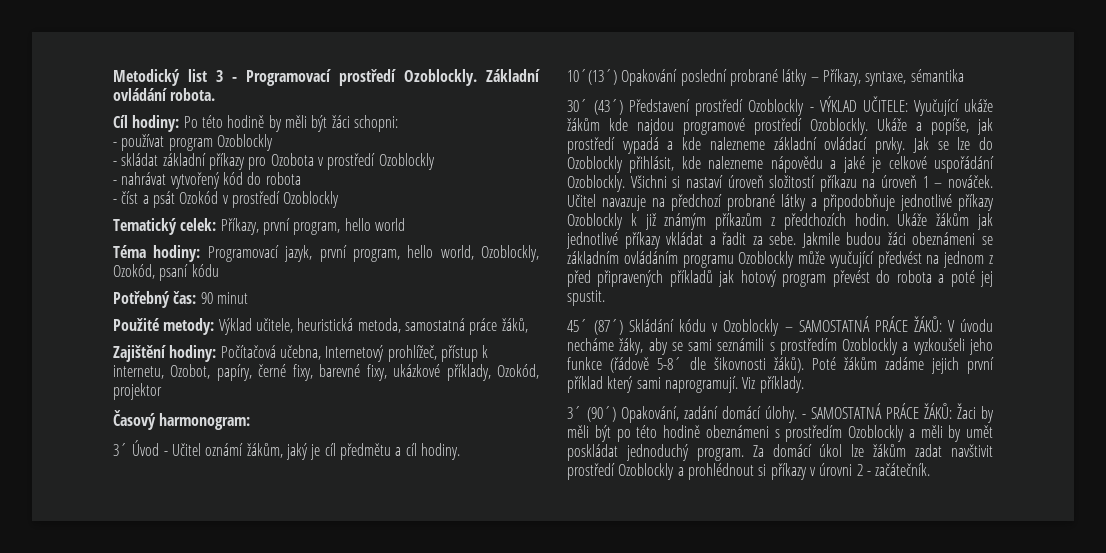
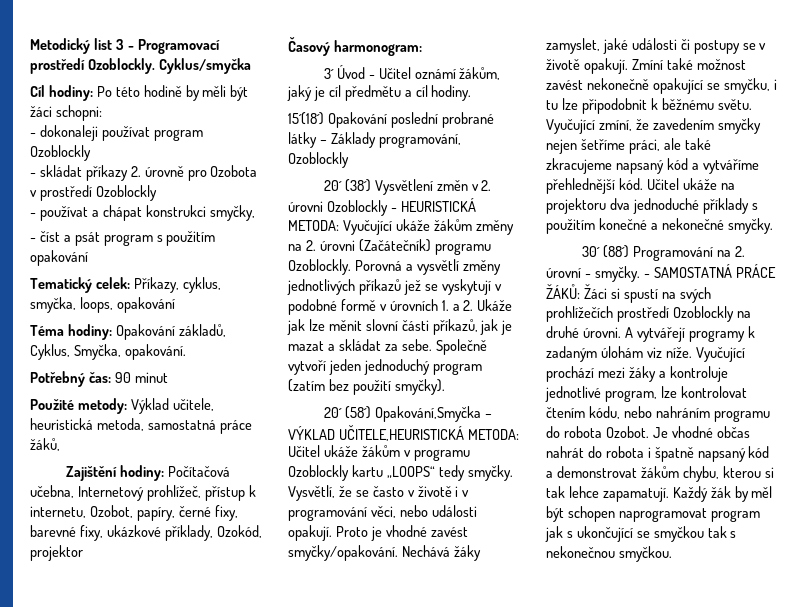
- Základní ovládání robota.
+ Cyklus/smyčka
- - používat program Ozoblockly
+ - dokonaleji používat program Ozoblockly
- - skládat základní příkazy pro Ozobota v prostředí Ozoblockly
+ - skládat příkazy 2. úrovně pro Ozobota v prostředí Ozoblockly
- - nahrávat vytvořený kód do robota
+ - používat a chápat konstrukci smyčky,
- - číst a psát Ozokód v prostředí Ozoblockly
+ - číst a psát program s použitím opakování
- Tematický celek: Příkazy, první program, hello world
- Téma hodiny: Programovací jazyk, první program, hello world, Ozoblockly, Ozokód, psaní kódu
+ Tematický celek: Příkazy, cyklus, smyčka, loops, opakování
+ Téma hodiny: Opakování základů, Cyklus, Smyčka, opakování.
- 10´(13´) Opakování poslední probrané látky – Příkazy, syntaxe, sémantika
- 30´ (43´) Představení prostředí Ozoblockly - VÝKLAD UČITELE: Vyučující ukáže žákům kde najdou programové prostředí Ozoblockly. Ukáže a popíše, jak prostředí vypadá a kde nalezneme základní ovládací prvky. Jak se lze do Ozoblockly přihlásit, kde nalezneme nápovědu a jaké je celkové uspořádání Ozoblockly. Všichni si nastaví úroveň složitostí příkazu na úroveň 1 – nováček. Učitel navazuje na předchozí probrané látky a připodobňuje jednotlivé příkazy Ozoblockly k již známým příkazům z předchozích hodin. Ukáže žákům jak jednotlivé příkazy vkládat a řadit za sebe. Jakmile budou žáci obeznámeni se základním ovládáním programu Ozoblockly může vyučující předvést na jednom z před připravených příkladů jak hotový program převést do robota a poté jej spustit.
- 45´ (87´) Skládání kódu v Ozoblockly – SAMOSTATNÁ PRÁCE ŽÁKŮ: V úvodu necháme žáky, aby se sami seznámili s prostředím Ozoblockly a vyzkoušeli jeho funkce (řádově 5-8´ dle šikovnosti žáků). Poté žákům zadáme jejich první příklad který sami naprogramují. Viz příklady.
- 3´ (90´) Opakování, zadání domácí úlohy. - SAMOSTATNÁ PRÁCE ŽÁKŮ: Žaci by měli být po této hodině obeznámeni s prostředím Ozoblockly a měli by umět poskládat jednoduchý program. Za domácí úkol lze žákům zadat navštivit prostředí Ozoblockly a prohlédnout si příkazy v úrovni 2 - začátečník.
+ 15´(18´) Opakování poslední probrané látky – Základy programování, Ozoblockly
+ 20´ (38´) Vysvětlení změn v 2. úrovni Ozoblockly - HEURISTICKÁ METODA: Vyučující ukáže žákům změny na 2. úrovni (Začátečník) programu Ozoblockly. Porovná a vysvětlí změny jednotlivých příkazů jež se vyskytují v podobné formě v úrovních 1. a 2. Ukáže jak lze měnit slovní části příkazů, jak je mazat a skládat za sebe. Společně vytvoří jeden jednoduchý program (zatím bez použití smyčky).
+ 20´ (58´) Opakování,Smyčka – VÝKLAD UČITELE,HEURISTICKÁ METODA: Učitel ukáže žákům v programu Ozoblockly kartu „LOOPS“ tedy smyčky. Vysvětlí, že se často v životě i v programování věci, nebo události opakují. Proto je vhodné zavést smyčky/opakování. Nechává žáky zamyslet, jaké události či postupy se v životě opakují. Zmíní také možnost zavést nekonečně opakující se smyčku, i tu lze připodobnit k běžnému světu. Vyučující zmíní, že zavedením smyčky nejen šetříme práci, ale také zkracujeme napsaný kód a vytváříme přehlednější kód. Učitel ukáže na projektoru dva jednoduché příklady s použitím konečné a nekonečné smyčky.
+ 30´ (88´) Programování na 2. úrovní - smyčky. - SAMOSTATNÁ PRÁCE ŽÁKŮ: Žáci si spustí na svých prohlížečích prostředí Ozoblockly na druhé úrovni. A vytvářejí programy k zadaným úlohám viz níže. Vyučující prochází mezi žáky a kontroluje jednotlivé program, lze kontrolovat čtením kódu, nebo nahráním programu do robota Ozobot. Je vhodné občas nahrát do robota i špatně napsaný kód a demonstrovat žákům chybu, kterou si tak lehce zapamatují. Každý žák by měl být schopen naprogramovat program jak s ukončující se smyčkou tak s nekonečnou smyčkou.

